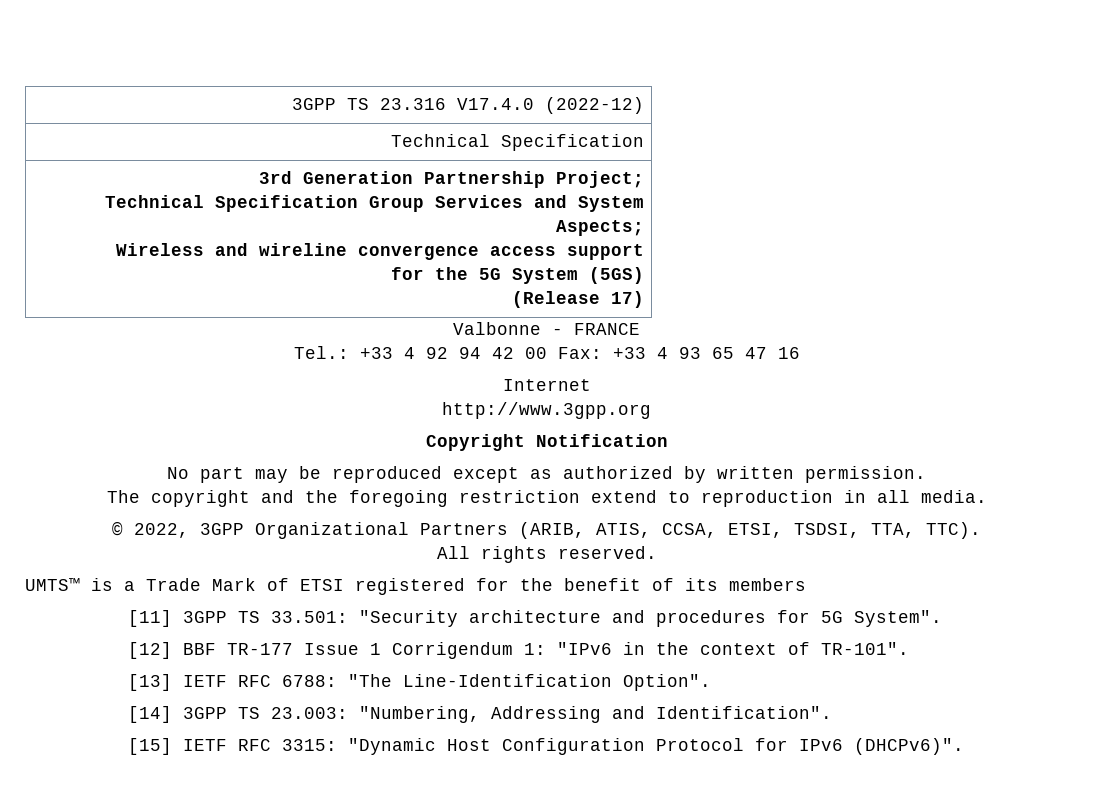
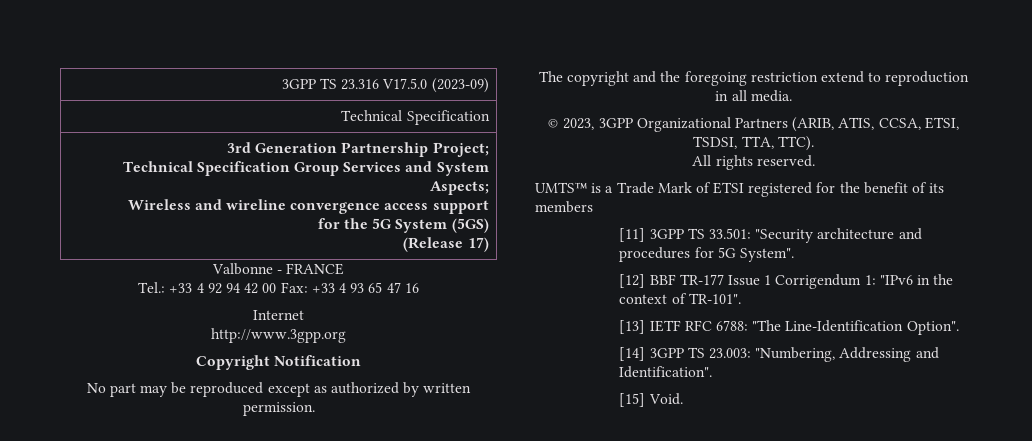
- 3GPP TS 23.316 V17.4.0 (2022-12)
+ 3GPP TS 23.316 V17.5.0 (2023-09)
- © 2022, 3GPP Organizational Partners (ARIB, ATIS, CCSA, ETSI, TSDSI, TTA, TTC).
+ © 2023, 3GPP Organizational Partners (ARIB, ATIS, CCSA, ETSI, TSDSI, TTA, TTC).
- [15] IETF RFC 3315: "Dynamic Host Configuration Protocol for IPv6 (DHCPv6)".
+ [15] Void.

